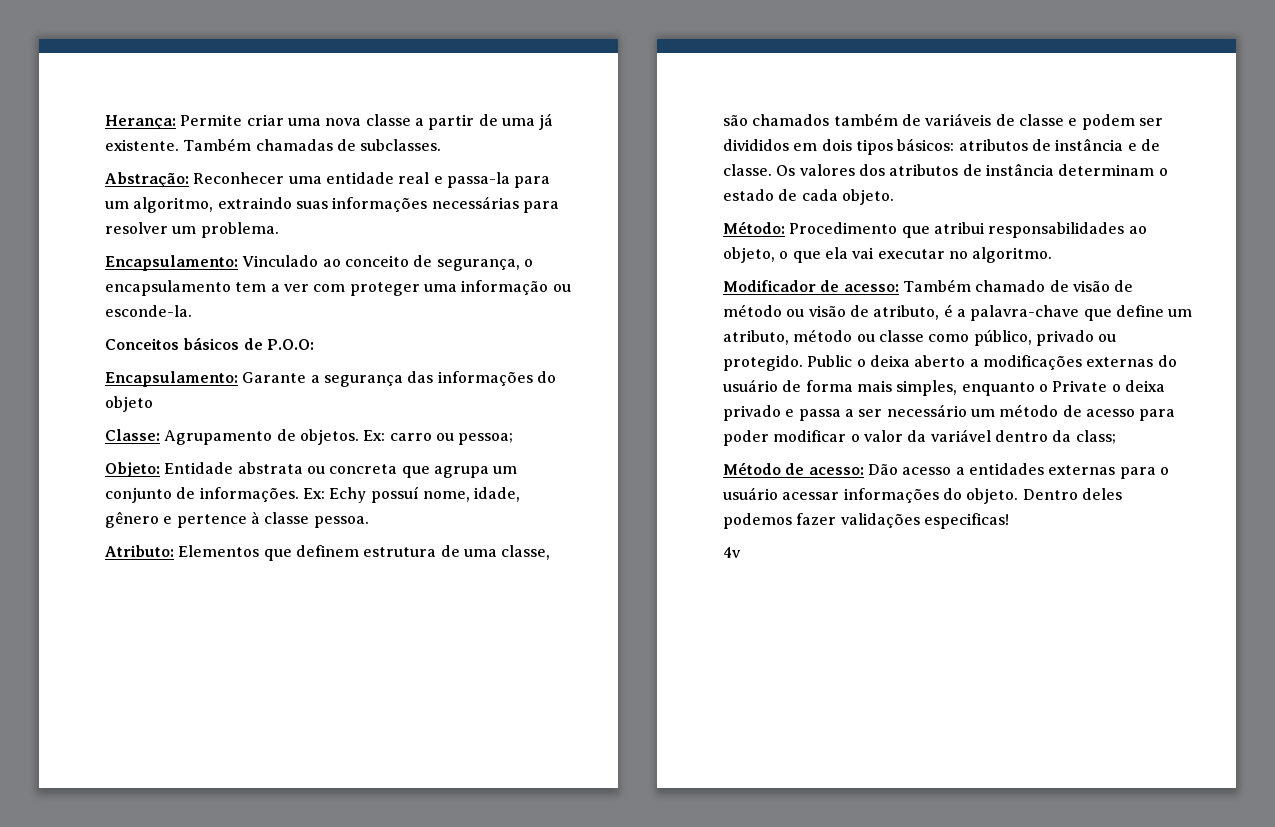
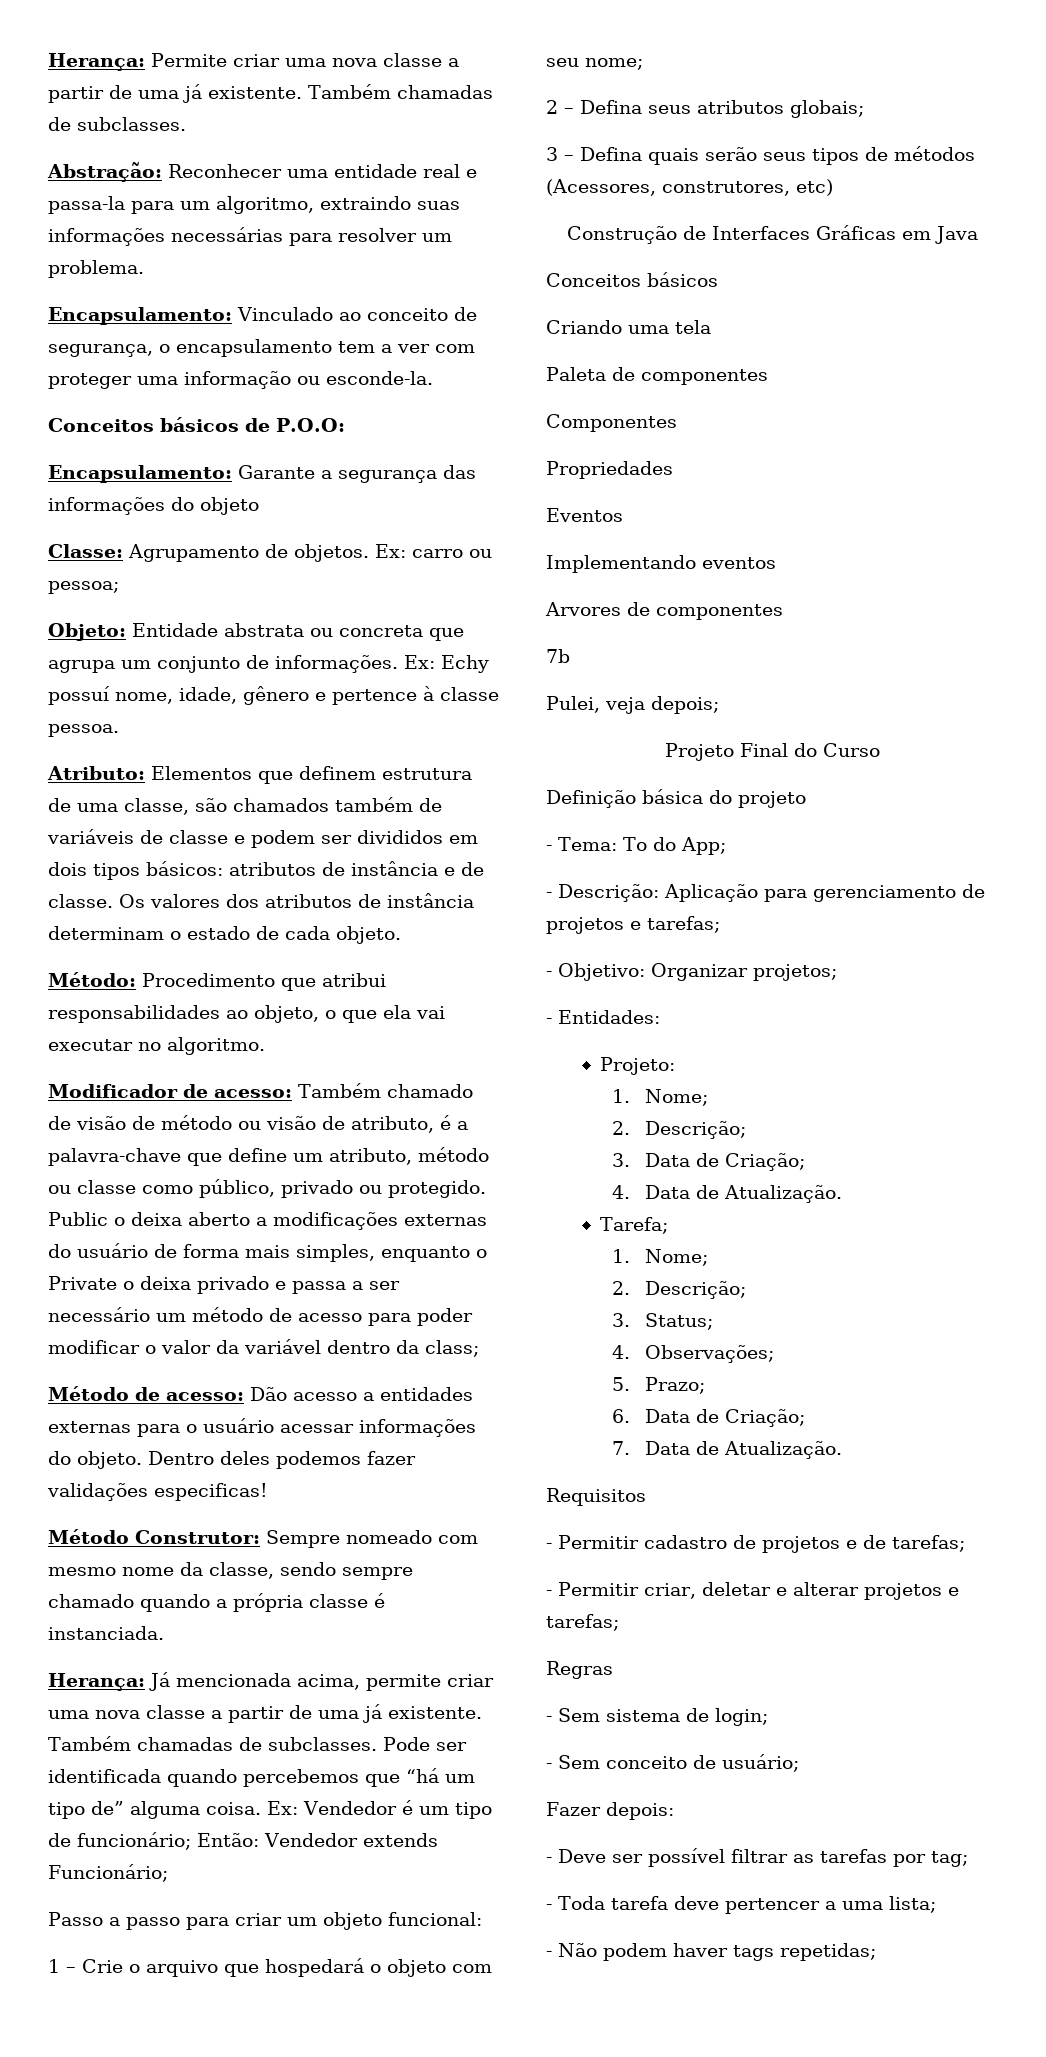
- 4v
+ Método Construtor: Sempre nomeado com mesmo nome da classe, sendo sempre chamado quando a própria classe é instanciada.
+ Herança: Já mencionada acima, permite criar uma nova classe a partir de uma já existente. Também chamadas de subclasses. Pode ser identificada quando percebemos que “há um tipo de” alguma coisa. Ex: Vendedor é um tipo de funcionário; Então: Vendedor extends Funcionário;
+ Passo a passo para criar um objeto funcional:
+ 1 – Crie o arquivo que hospedará o objeto com seu nome;
+ 2 – Defina seus atributos globais;
+ 3 – Defina quais serão seus tipos de métodos (Acessores, construtores, etc)
+ Construção de Interfaces Gráficas em Java
+ Conceitos básicos
+ Criando uma tela
+ Paleta de componentes
+ Componentes
+ Propriedades
+ Eventos
+ Implementando eventos
+ Arvores de componentes
+ 7b
+ Pulei, veja depois;
+ Projeto Final do Curso
+ Definição básica do projeto
+ - Tema: To do App;
+ - Descrição: Aplicação para gerenciamento de projetos e tarefas;
+ - Objetivo: Organizar projetos;
+ - Entidades:
+ Projeto:
+ 1. Nome;
+ 2. Descrição;
+ 3. Data de Criação;
+ 4. Data de Atualização.
+ Tarefa;
+ 1. Nome;
+ 2. Descrição;
+ 3. Status;
+ 4. Observações;
+ 5. Prazo;
+ 6. Data de Criação;
+ 7. Data de Atualização.
+ Requisitos
+ - Permitir cadastro de projetos e de tarefas;
+ - Permitir criar, deletar e alterar projetos e tarefas;
+ Regras
+ - Sem sistema de login;
+ - Sem conceito de usuário;
+ Fazer depois:
+ - Deve ser possível filtrar as tarefas por tag;
+ - Toda tarefa deve pertencer a uma lista;
+ - Não podem haver tags repetidas;

